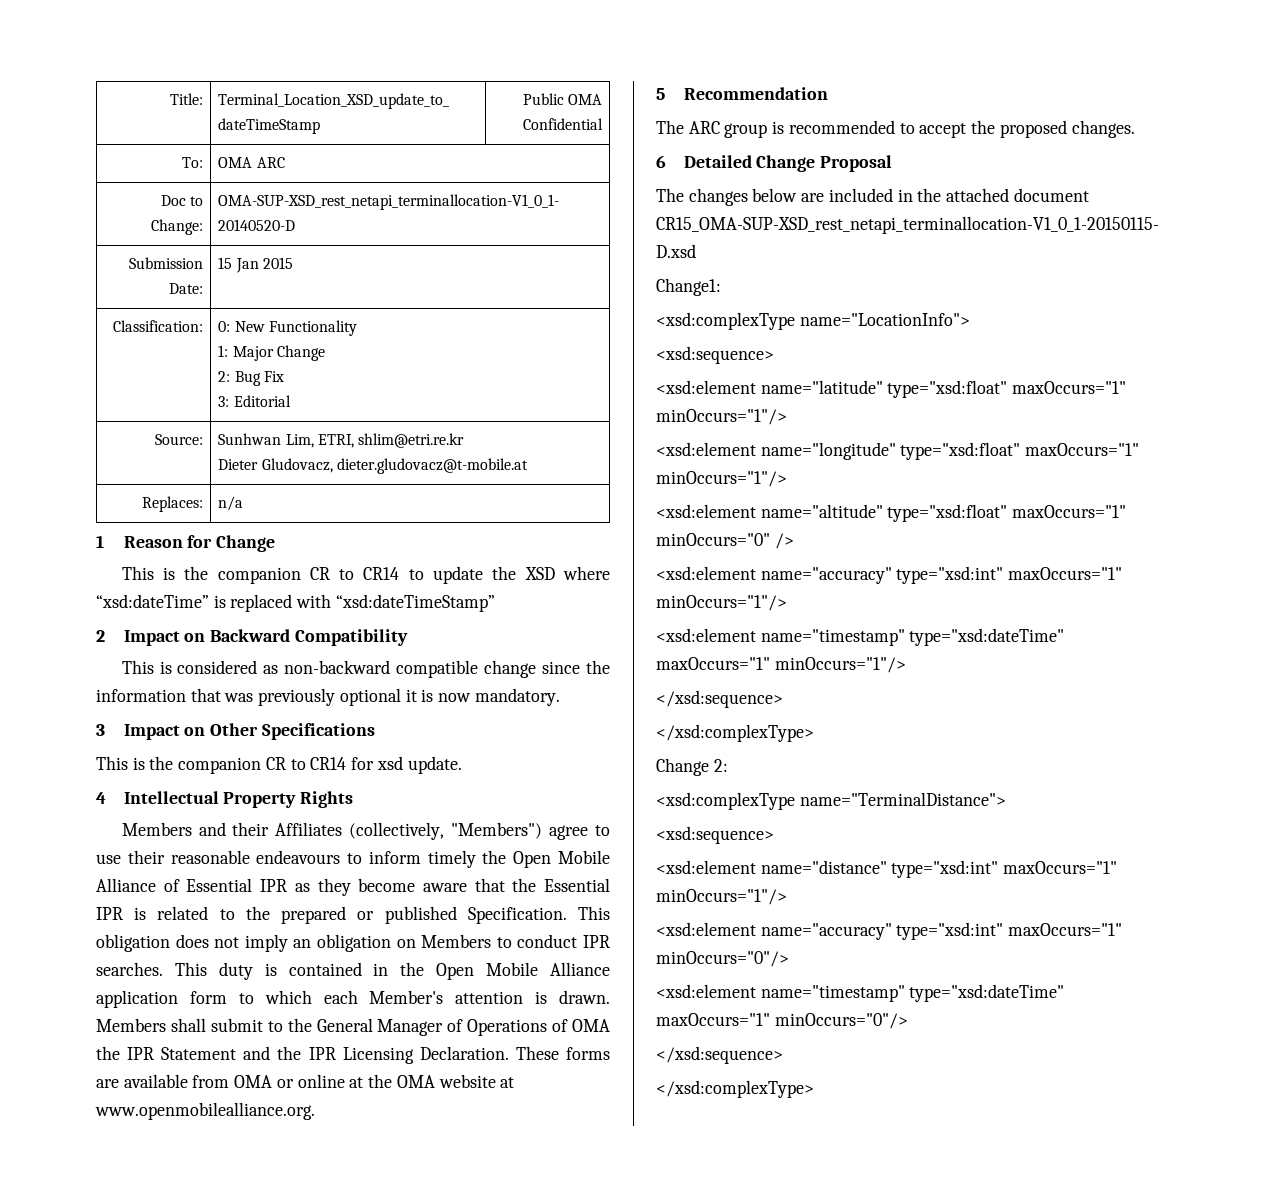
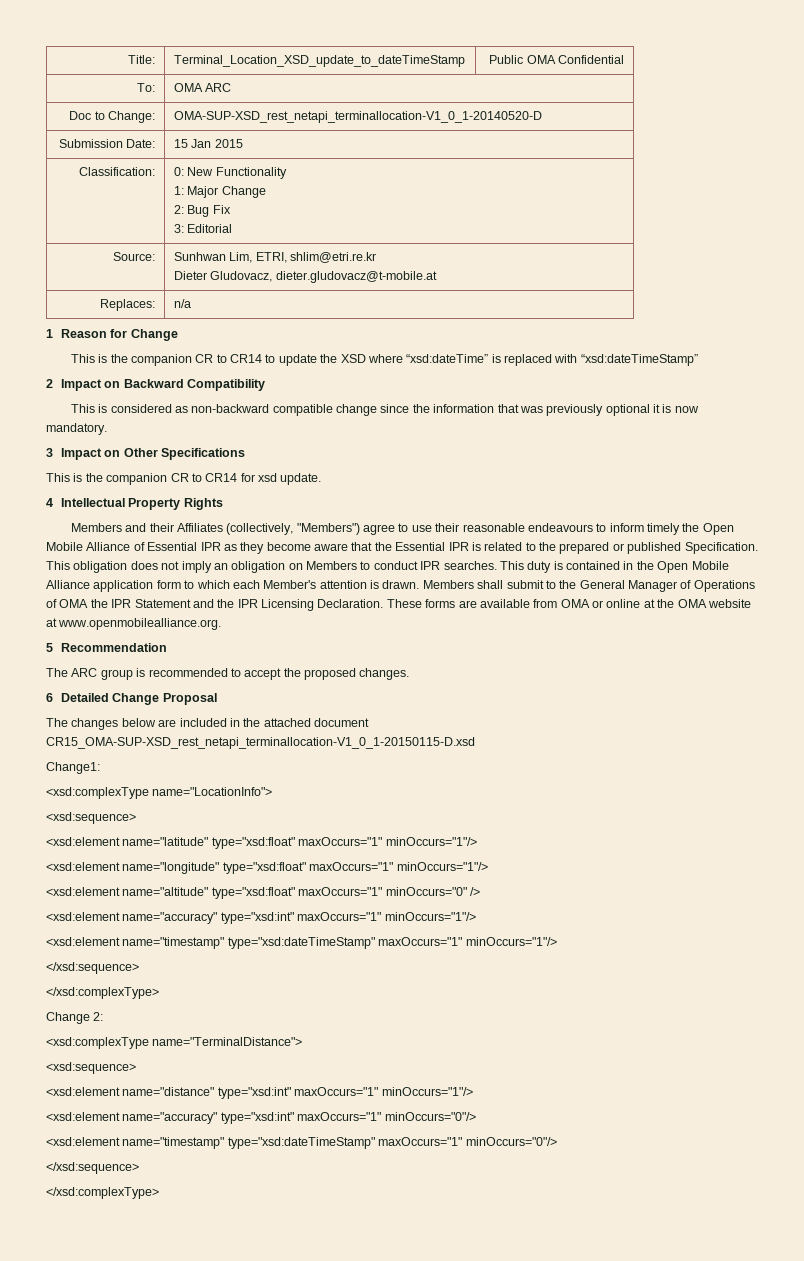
- <xsd:element name="timestamp" type="xsd:dateTime" maxOccurs="1" minOccurs="1"/>
+ <xsd:element name="timestamp" type="xsd:dateTimeStamp" maxOccurs="1" minOccurs="1"/>
- <xsd:element name="timestamp" type="xsd:dateTime" maxOccurs="1" minOccurs="0"/>
+ <xsd:element name="timestamp" type="xsd:dateTimeStamp" maxOccurs="1" minOccurs="0"/>

